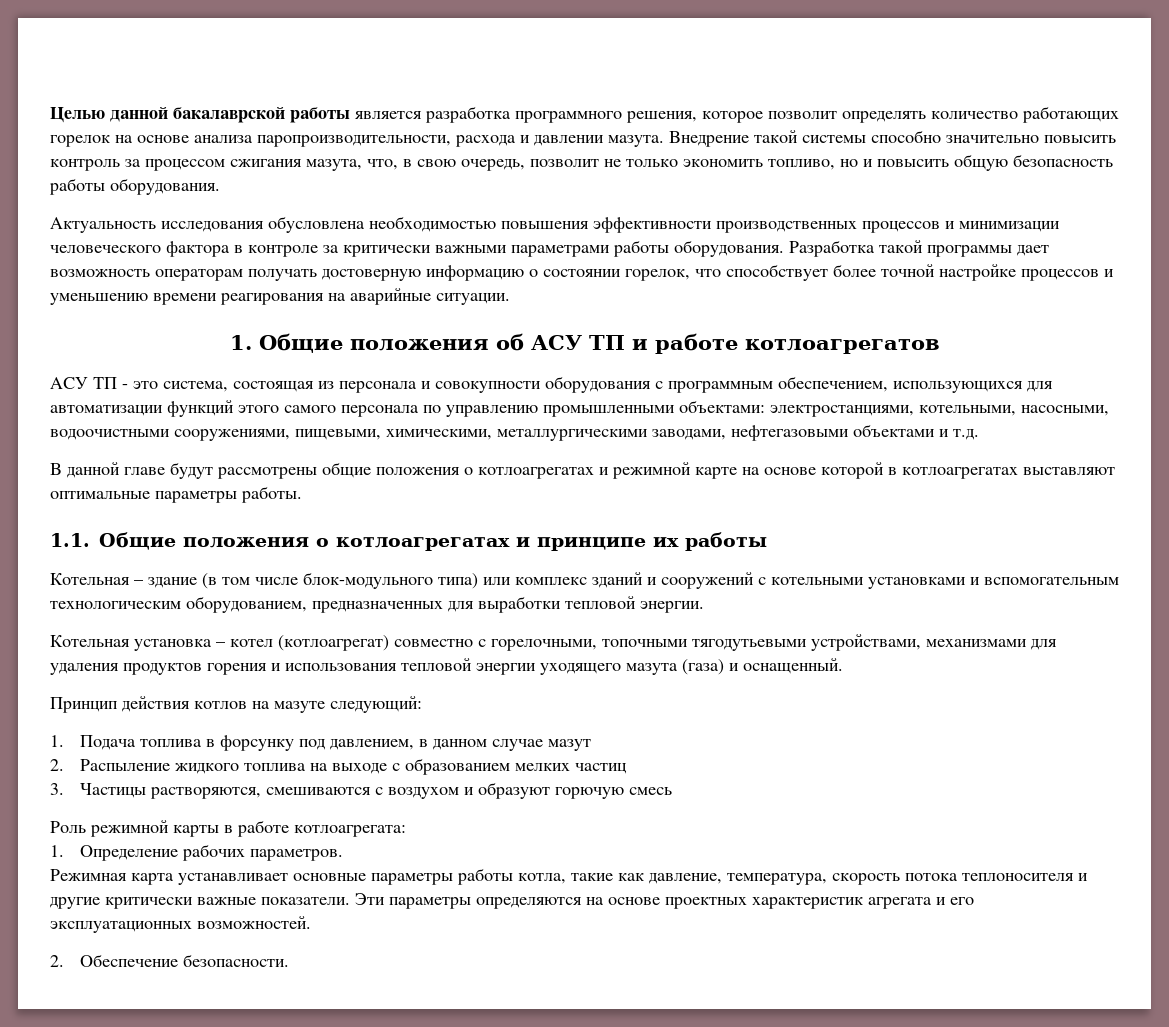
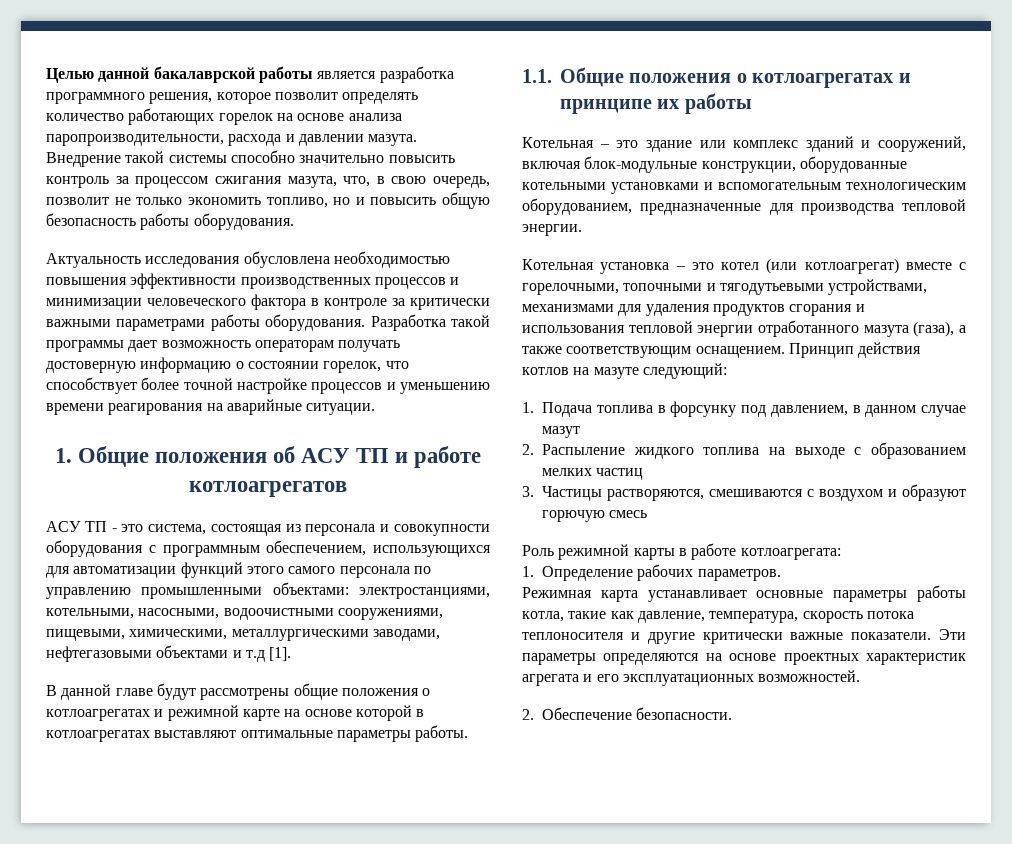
- АСУ ТП - это система, состоящая из персонала и совокупности оборудования с программным обеспечением, использующихся для автоматизации функций этого самого персонала по управлению промышленными объектами: электростанциями, котельными, насосными, водоочистными сооружениями, пищевыми, химическими, металлургическими заводами, нефтегазовыми объектами и т.д.
+ АСУ ТП - это система, состоящая из персонала и совокупности оборудования с программным обеспечением, использующихся для автоматизации функций этого самого персонала по управлению промышленными объектами: электростанциями, котельными, насосными, водоочистными сооружениями, пищевыми, химическими, металлургическими заводами, нефтегазовыми объектами и т.д [1].
- Котельная – здание (в том числе блок-модульного типа) или комплекс зданий и сооружений с котельными установками и вспомогательным технологическим оборудованием, предназначенных для выработки тепловой энергии.
+ Котельная – это здание или комплекс зданий и сооружений, включая блок-модульные конструкции, оборудованные котельными установками и вспомогательным технологическим оборудованием, предназначенные для производства тепловой энергии.
- Котельная установка – котел (котлоагрегат) совместно с горелочными, топочными тягодутьевыми устройствами, механизмами для удаления продуктов горения и использования тепловой энергии уходящего мазута (газа) и оснащенный.
- Принцип действия котлов на мазуте следующий:
+ Котельная установка – это котел (или котлоагрегат) вместе с горелочными, топочными и тягодутьевыми устройствами, механизмами для удаления продуктов сгорания и использования тепловой энергии отработанного мазута (газа), а также соответствующим оснащением. Принцип действия котлов на мазуте следующий:

